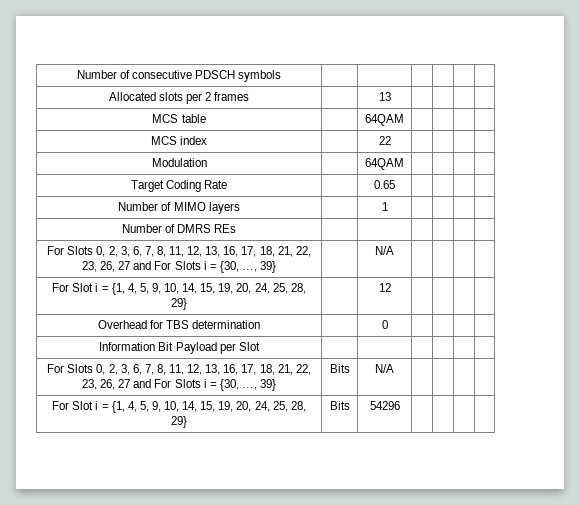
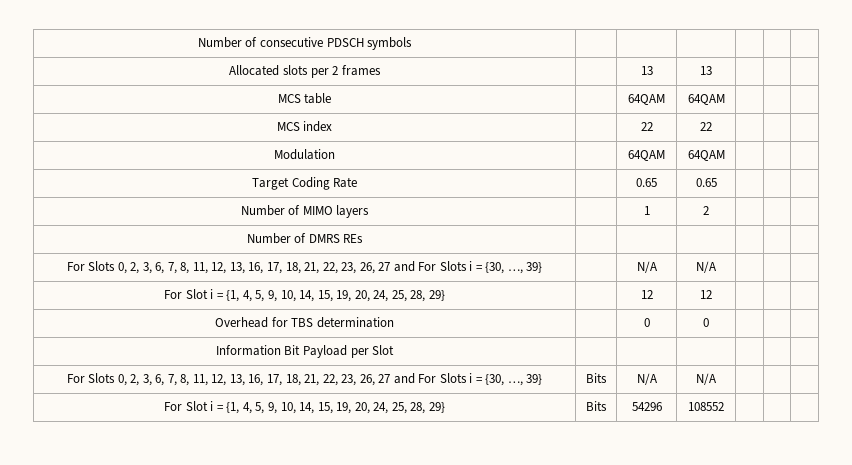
- Allocated slots per 2 frames | | 13 | | | |
+ Allocated slots per 2 frames | | 13 | 13 | | |
- MCS table | | 64QAM | | | |
+ MCS table | | 64QAM | 64QAM | | |
- MCS index | | 22 | | | |
+ MCS index | | 22 | 22 | | |
- Modulation | | 64QAM | | | |
+ Modulation | | 64QAM | 64QAM | | |
- Target Coding Rate | | 0.65 | | | |
+ Target Coding Rate | | 0.65 | 0.65 | | |
- Number of MIMO layers | | 1 | | | |
+ Number of MIMO layers | | 1 | 2 | | |
- For Slots 0, 2, 3, 6, 7, 8, 11, 12, 13, 16, 17, 18, 21, 22, 23, 26, 27 and For Slots i = {30, …, 39} | | N/A | | | |
+ For Slots 0, 2, 3, 6, 7, 8, 11, 12, 13, 16, 17, 18, 21, 22, 23, 26, 27 and For Slots i = {30, …, 39} | | N/A | N/A | | |
- For Slot i = {1, 4, 5, 9, 10, 14, 15, 19, 20, 24, 25, 28, 29} | | 12 | | | |
+ For Slot i = {1, 4, 5, 9, 10, 14, 15, 19, 20, 24, 25, 28, 29} | | 12 | 12 | | |
- Overhead for TBS determination | | 0 | | | |
+ Overhead for TBS determination | | 0 | 0 | | |
- For Slots 0, 2, 3, 6, 7, 8, 11, 12, 13, 16, 17, 18, 21, 22, 23, 26, 27 and For Slots i = {30, …, 39} | Bits | N/A | | | |
+ For Slots 0, 2, 3, 6, 7, 8, 11, 12, 13, 16, 17, 18, 21, 22, 23, 26, 27 and For Slots i = {30, …, 39} | Bits | N/A | N/A | | |
- For Slot i = {1, 4, 5, 9, 10, 14, 15, 19, 20, 24, 25, 28, 29} | Bits | 54296 | | | |
+ For Slot i = {1, 4, 5, 9, 10, 14, 15, 19, 20, 24, 25, 28, 29} | Bits | 54296 | 108552 | | |

